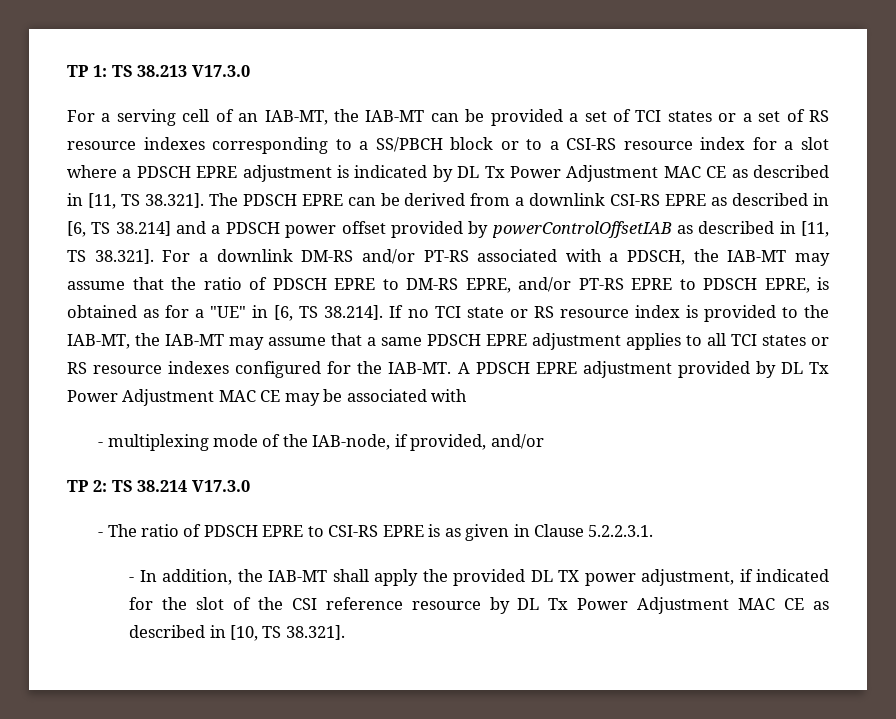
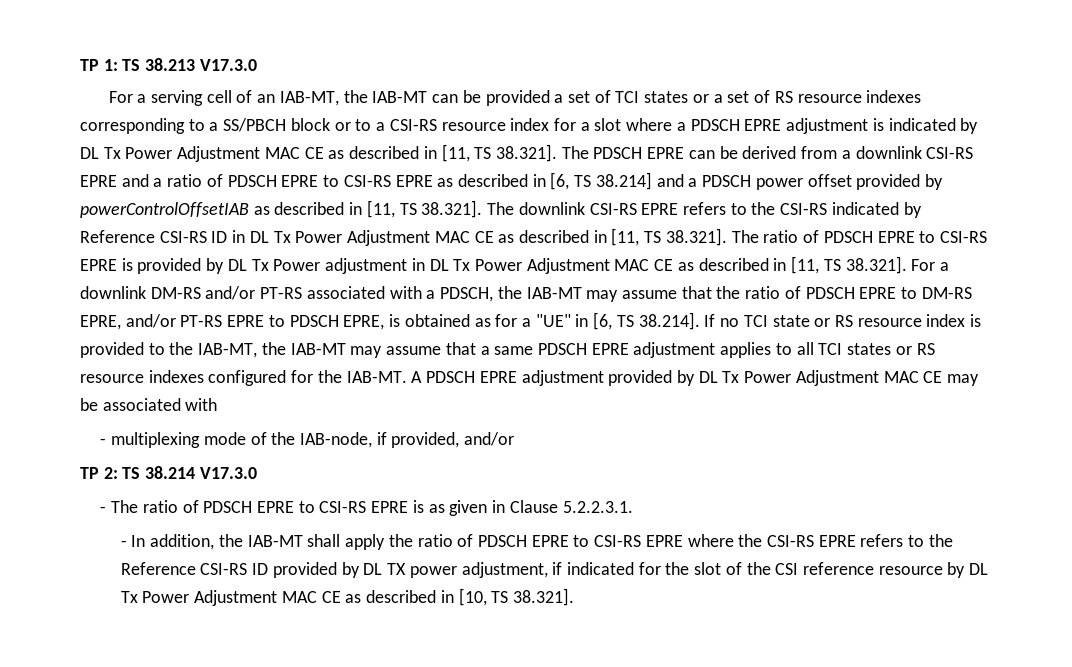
- For a serving cell of an IAB-MT, the IAB-MT can be provided a set of TCI states or a set of RS resource indexes corresponding to a SS/PBCH block or to a CSI-RS resource index for a slot where a PDSCH EPRE adjustment is indicated by DL Tx Power Adjustment MAC CE as described in [11, TS 38.321]. The PDSCH EPRE can be derived from a downlink CSI-RS EPRE as described in [6, TS 38.214] and a PDSCH power offset provided by powerControlOffsetIAB as described in [11, TS 38.321]. For a downlink DM-RS and/or PT-RS associated with a PDSCH, the IAB-MT may assume that the ratio of PDSCH EPRE to DM-RS EPRE, and/or PT-RS EPRE to PDSCH EPRE, is obtained as for a "UE" in [6, TS 38.214]. If no TCI state or RS resource index is provided to the IAB-MT, the IAB-MT may assume that a same PDSCH EPRE adjustment applies to all TCI states or RS resource indexes configured for the IAB-MT.
+ For a serving cell of an IAB-MT, the IAB-MT can be provided a set of TCI states or a set of RS resource indexes corresponding to a SS/PBCH block or to a CSI-RS resource index for a slot where a PDSCH EPRE adjustment is indicated by DL Tx Power Adjustment MAC CE as described in [11, TS 38.321]. The PDSCH EPRE can be derived from a downlink CSI-RS EPRE and a ratio of PDSCH EPRE to CSI-RS EPRE as described in [6, TS 38.214] and a PDSCH power offset provided by powerControlOffsetIAB as described in [11, TS 38.321]. The downlink CSI-RS EPRE refers to the CSI-RS indicated by Reference CSI-RS ID in DL Tx Power Adjustment MAC CE as described in [11, TS 38.321]. The ratio of PDSCH EPRE to CSI-RS EPRE is provided by DL Tx Power adjustment in DL Tx Power Adjustment MAC CE as described in [11, TS 38.321]. For a downlink DM-RS and/or PT-RS associated with a PDSCH, the IAB-MT may assume that the ratio of PDSCH EPRE to DM-RS EPRE, and/or PT-RS EPRE to PDSCH EPRE, is obtained as for a "UE" in [6, TS 38.214]. If no TCI state or RS resource index is provided to the IAB-MT, the IAB-MT may assume that a same PDSCH EPRE adjustment applies to all TCI states or RS resource indexes configured for the IAB-MT.
- - In addition, the IAB-MT shall apply the provided DL TX power adjustment, if indicated for the slot of the CSI reference resource by DL Tx Power Adjustment MAC CE as described in [10, TS 38.321].
+ - In addition, the IAB-MT shall apply the ratio of PDSCH EPRE to CSI-RS EPRE where the CSI-RS EPRE refers to the Reference CSI-RS ID provided by DL TX power adjustment, if indicated for the slot of the CSI reference resource by DL Tx Power Adjustment MAC CE as described in [10, TS 38.321].

